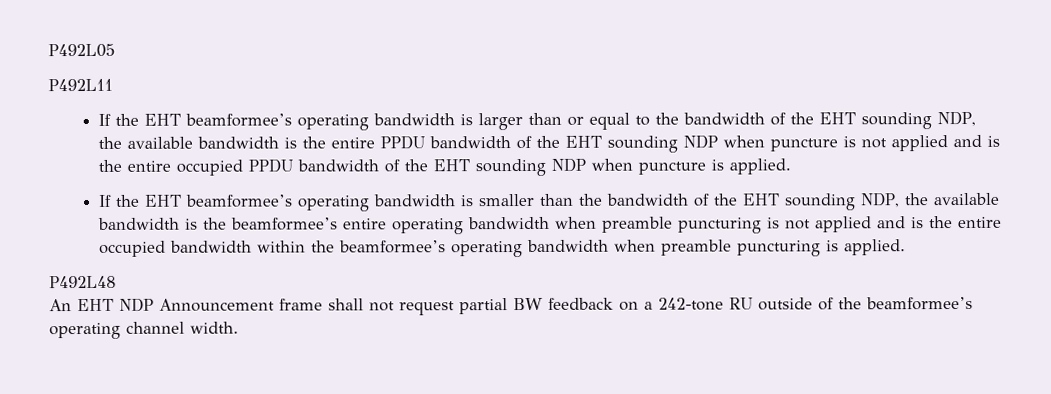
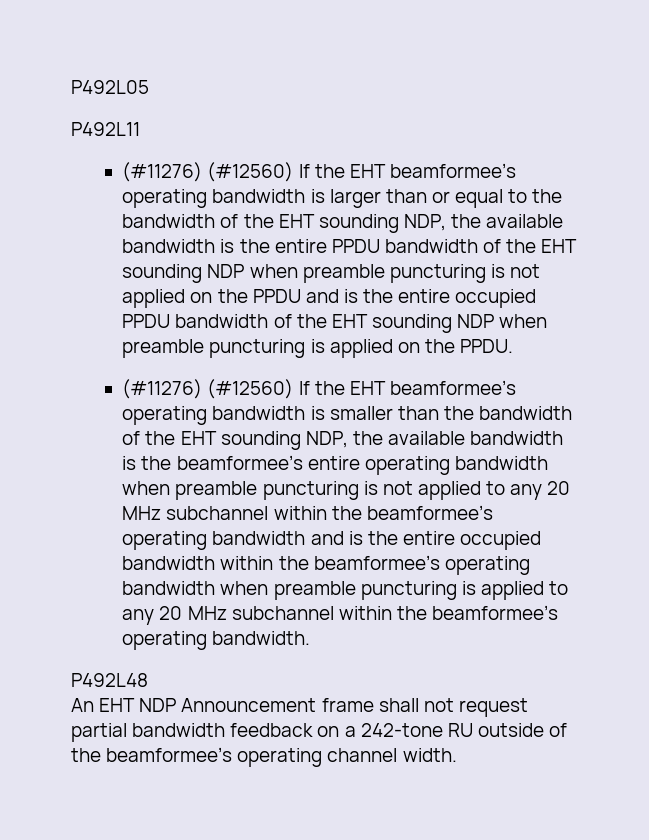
- If the EHT beamformee’s operating bandwidth is larger than or equal to the bandwidth of the EHT sounding NDP, the available bandwidth is the entire PPDU bandwidth of the EHT sounding NDP when puncture is not applied and is the entire occupied PPDU bandwidth of the EHT sounding NDP when puncture is applied.
- If the EHT beamformee’s operating bandwidth is smaller than the bandwidth of the EHT sounding NDP, the available bandwidth is the beamformee’s entire operating bandwidth when preamble puncturing is not applied and is the entire occupied bandwidth within the beamformee’s operating bandwidth when preamble puncturing is applied.
+ (#11276) (#12560) If the EHT beamformee’s operating bandwidth is larger than or equal to the bandwidth of the EHT sounding NDP, the available bandwidth is the entire PPDU bandwidth of the EHT sounding NDP when preamble puncturing is not applied on the PPDU and is the entire occupied PPDU bandwidth of the EHT sounding NDP when preamble puncturing is applied on the PPDU.
+ (#11276) (#12560) If the EHT beamformee’s operating bandwidth is smaller than the bandwidth of the EHT sounding NDP, the available bandwidth is the beamformee’s entire operating bandwidth when preamble puncturing is not applied to any 20 MHz subchannel within the beamformee’s operating bandwidth and is the entire occupied bandwidth within the beamformee’s operating bandwidth when preamble puncturing is applied to any 20 MHz subchannel within the beamformee’s operating bandwidth.
- An EHT NDP Announcement frame shall not request partial BW feedback on a 242-tone RU outside of the beamformee’s operating channel width.
+ An EHT NDP Announcement frame shall not request partial bandwidth feedback on a 242-tone RU outside of the beamformee’s operating channel width.

